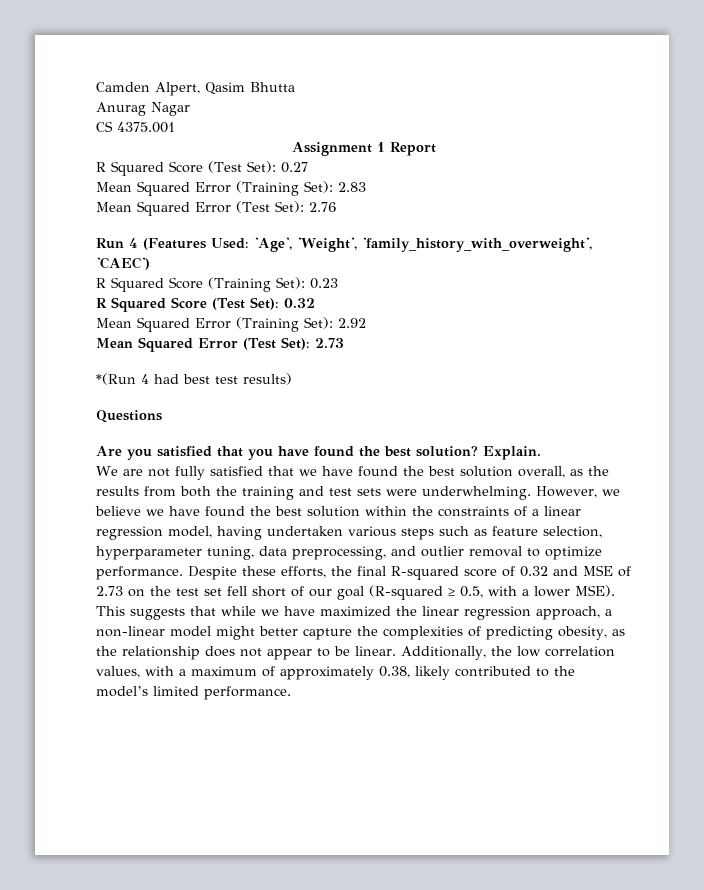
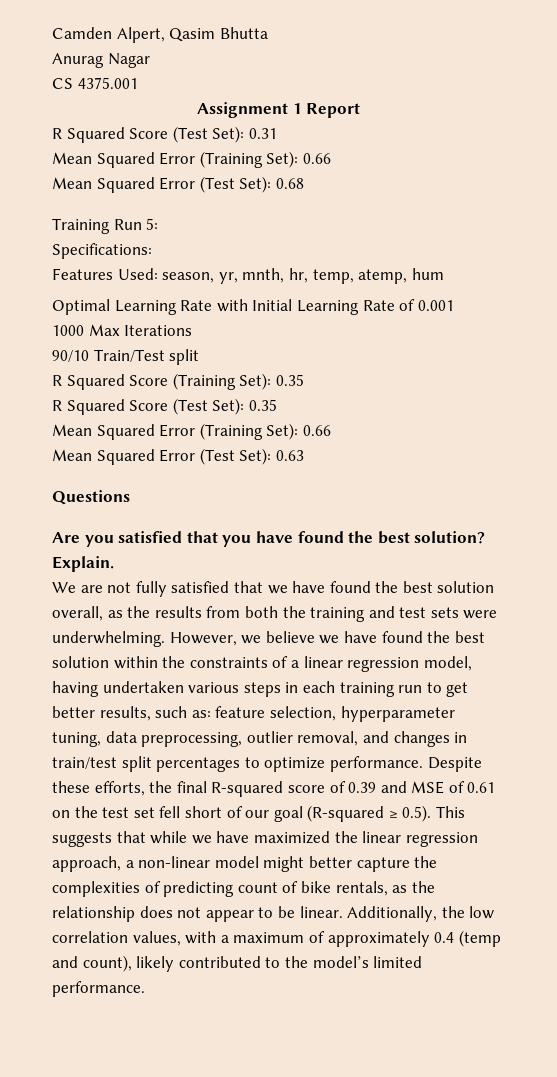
- R Squared Score (Test Set): 0.27
- Mean Squared Error (Training Set): 2.83
- Mean Squared Error (Test Set): 2.76
- Run 4 (Features Used: 'Age', 'Weight', 'family_history_with_overweight', 'CAEC')
+ R Squared Score (Test Set): 0.31
+ Mean Squared Error (Training Set): 0.66
+ Mean Squared Error (Test Set): 0.68
+ Training Run 5:
+ Specifications:
+ Features Used: season, yr, mnth, hr, temp, atemp, hum
+ Optimal Learning Rate with Initial Learning Rate of 0.001
+ 1000 Max Iterations
+ 90/10 Train/Test split
- R Squared Score (Training Set): 0.23
- R Squared Score (Test Set): 0.32
- Mean Squared Error (Training Set): 2.92
- Mean Squared Error (Test Set): 2.73
- *(Run 4 had best test results)
+ R Squared Score (Training Set): 0.35
+ R Squared Score (Test Set): 0.35
+ Mean Squared Error (Training Set): 0.66
+ Mean Squared Error (Test Set): 0.63
- However, we believe we have found the best solution within the constraints of a linear regression model, having undertaken various steps such as feature selection, hyperparameter tuning, data preprocessing, and outlier removal to optimize performance.
+ However, we believe we have found the best solution within the constraints of a linear regression model, having undertaken various steps in each training run to get better results, such as: feature selection, hyperparameter tuning, data preprocessing, outlier removal, and changes in train/test split percentages to optimize performance.
- Despite these efforts, the final R-squared score of 0.32 and MSE of 2.73 on the test set fell short of our goal (R-squared ≥ 0.5, with a lower MSE). This suggests that while we have maximized the linear regression approach, a non-linear model might better capture the complexities of predicting obesity, as the relationship does not appear to be linear.
+ Despite these efforts, the final R-squared score of 0.39 and MSE of 0.61 on the test set fell short of our goal (R-squared ≥ 0.5). This suggests that while we have maximized the linear regression approach, a non-linear model might better capture the complexities of predicting count of bike rentals, as the relationship does not appear to be linear.
- Additionally, the low correlation values, with a maximum of approximately 0.38, likely contributed to the model’s limited performance.
+ Additionally, the low correlation values, with a maximum of approximately 0.4 (temp and count), likely contributed to the model’s limited performance.

